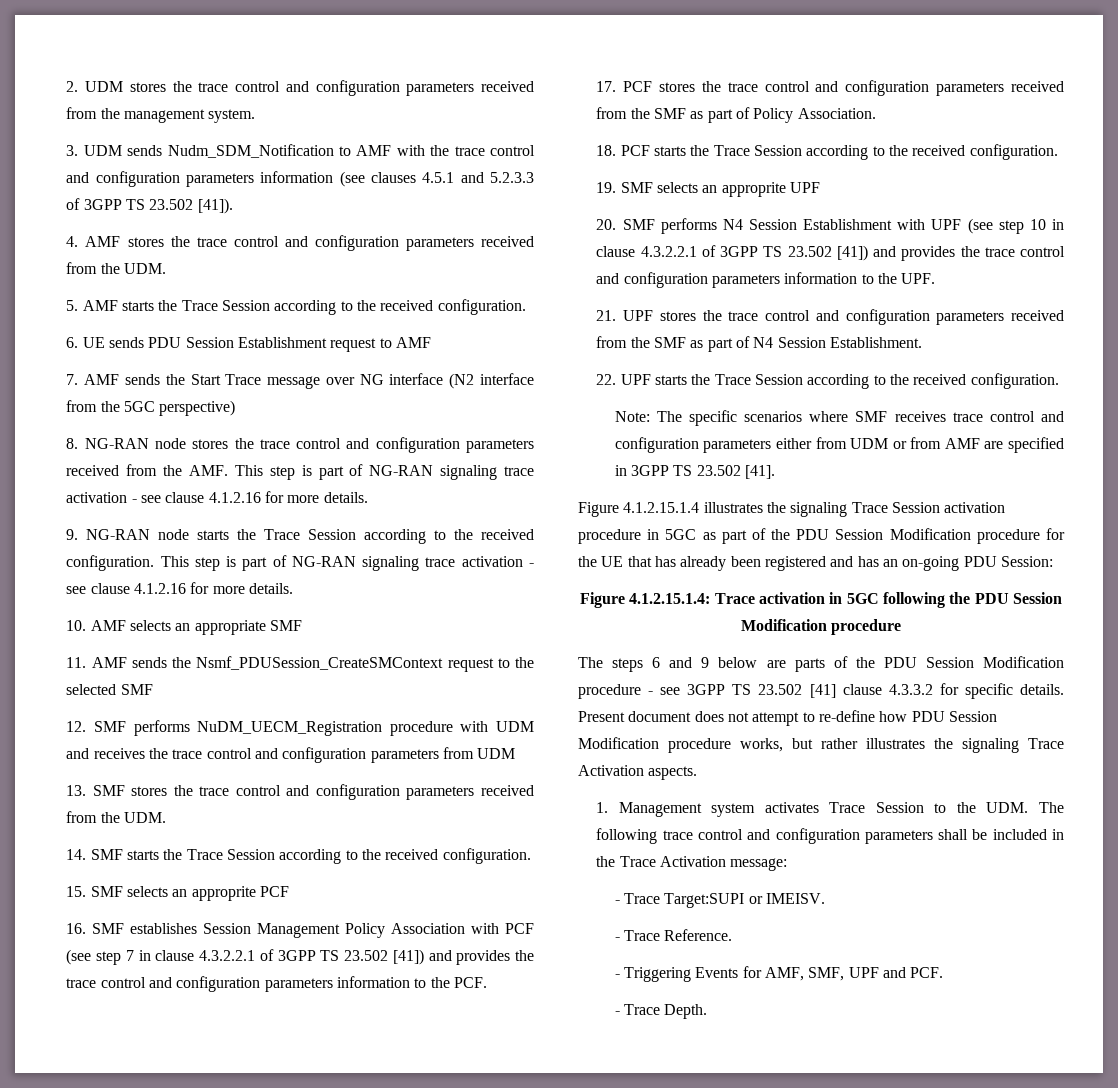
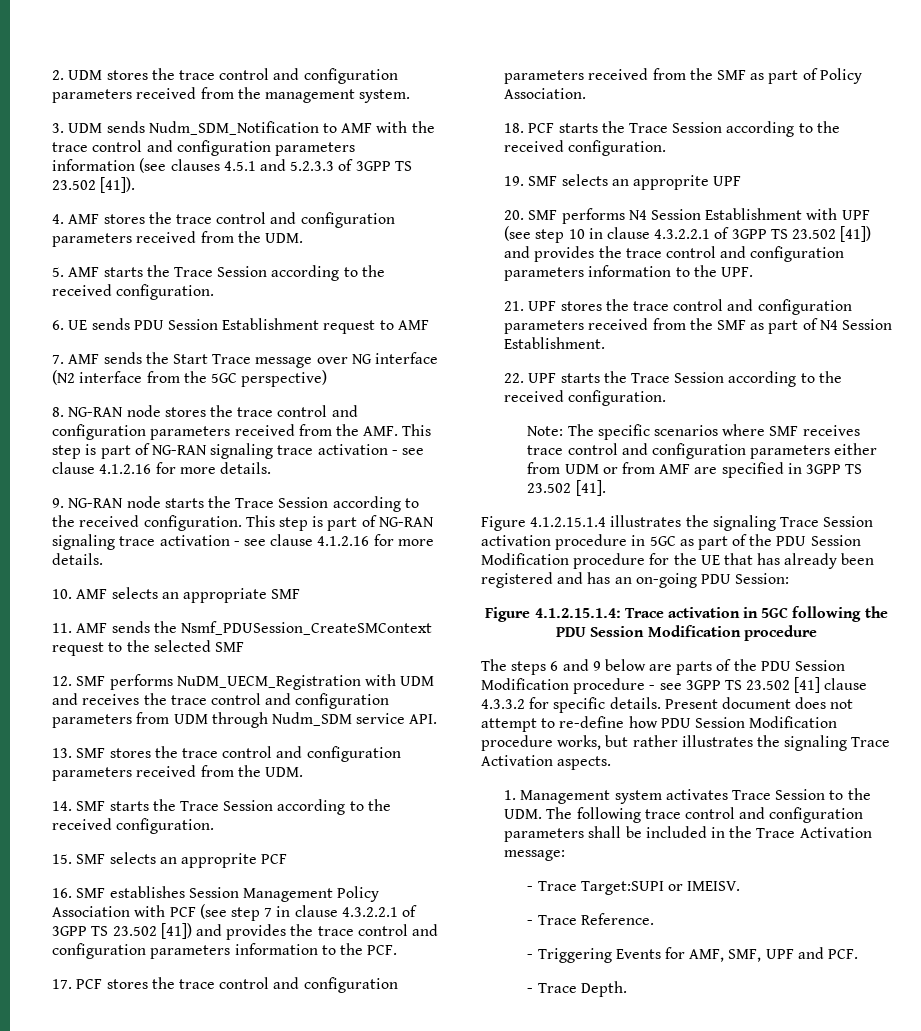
- 12. SMF performs NuDM_UECM_Registration procedure with UDM and receives the trace control and configuration parameters from UDM
+ 12. SMF performs NuDM_UECM_Registration with UDM and receives the trace control and configuration parameters from UDM through Nudm_SDM service API.

